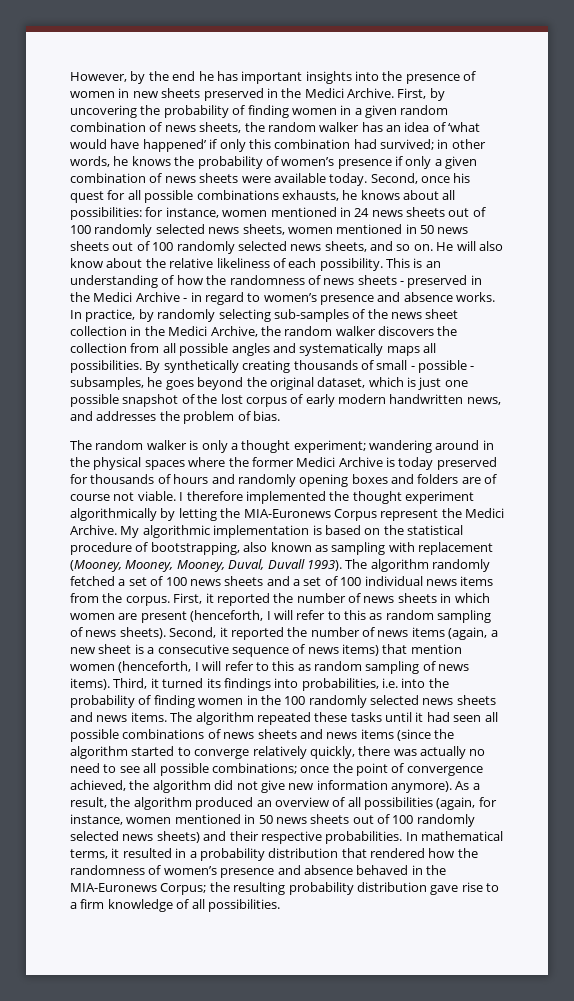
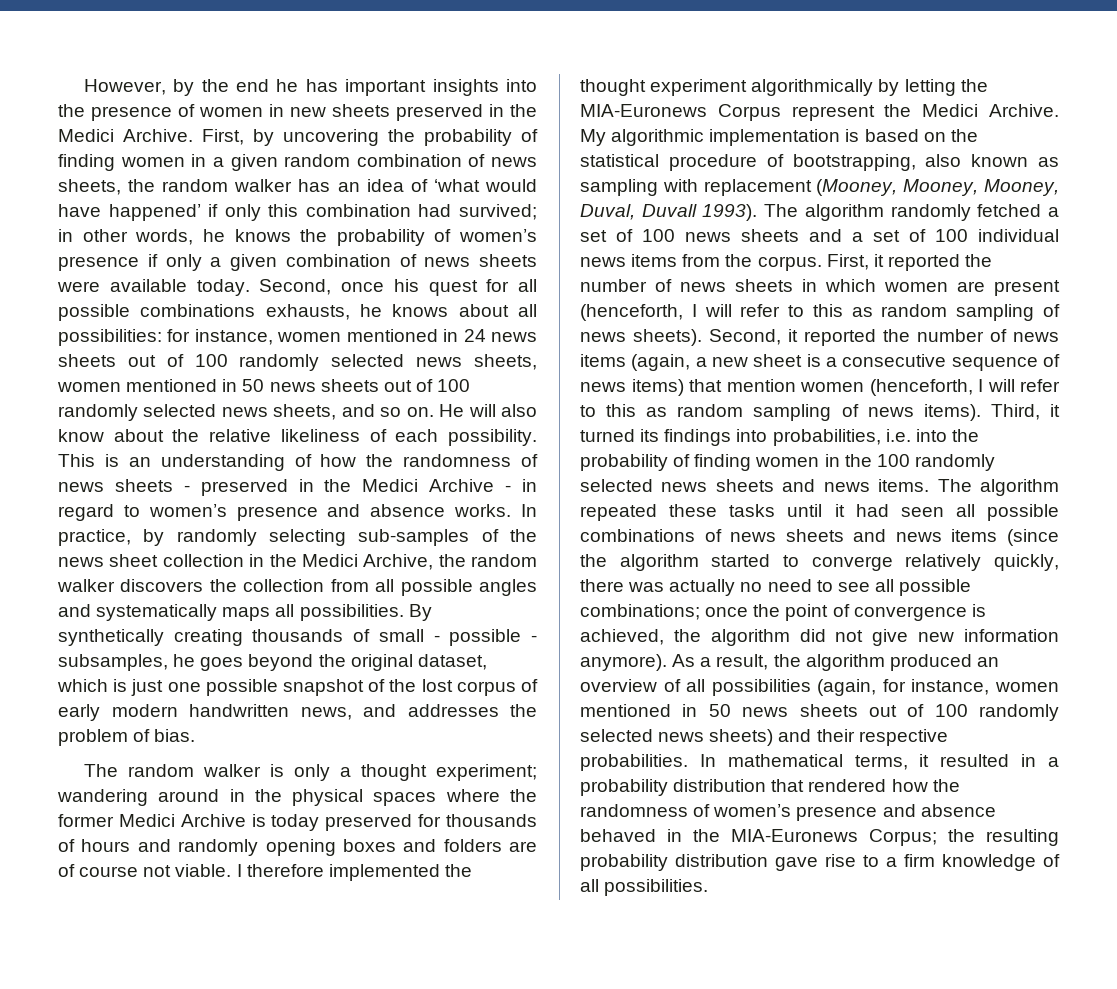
- The algorithm repeated these tasks until it had seen all possible combinations of news sheets and news items (since the algorithm started to converge relatively quickly, there was actually no need to see all possible combinations; once the point of convergence achieved, the algorithm did not give new information anymore).
+ The algorithm repeated these tasks until it had seen all possible combinations of news sheets and news items (since the algorithm started to converge relatively quickly, there was actually no need to see all possible combinations; once the point of convergence is achieved, the algorithm did not give new information anymore).

